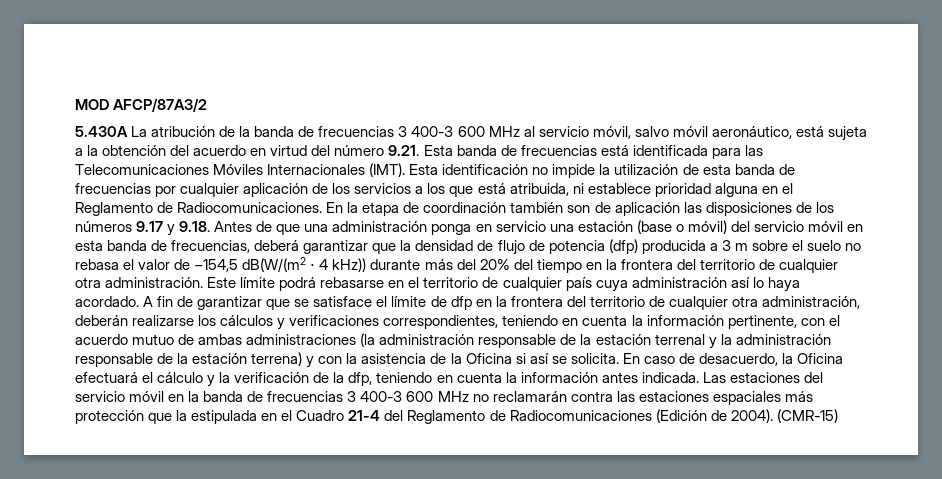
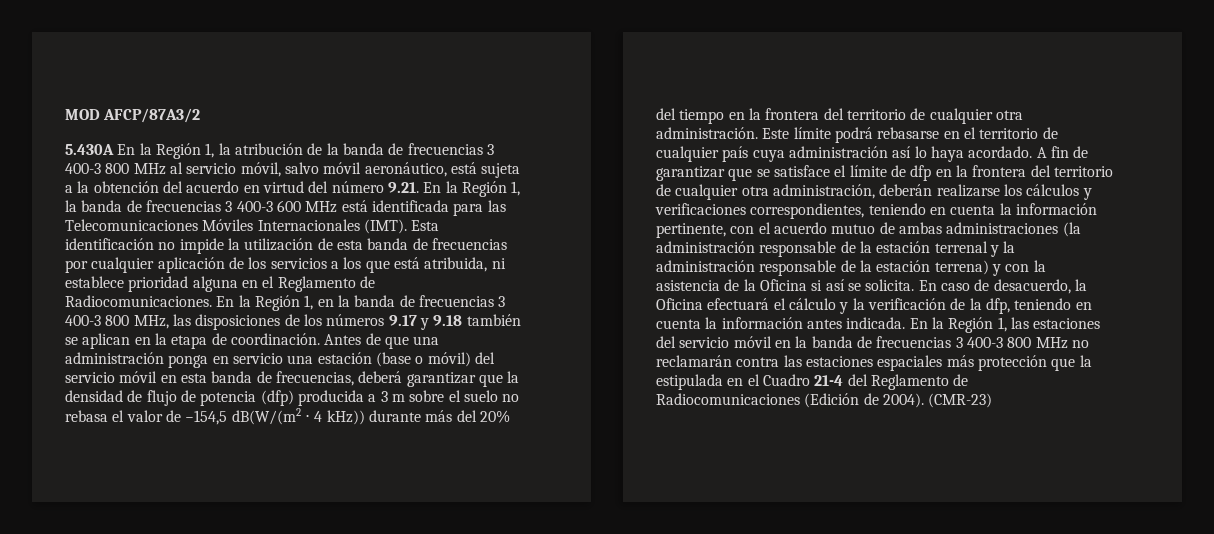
- 5.430A La atribución de la banda de frecuencias 3 400-3 600 MHz al servicio móvil, salvo móvil aeronáutico, está sujeta a la obtención del acuerdo en virtud del número 9.21. Esta banda de frecuencias está identificada para las Telecomunicaciones Móviles Internacionales (IMT).
+ 5.430A En la Región 1, la atribución de la banda de frecuencias 3 400-3 800 MHz al servicio móvil, salvo móvil aeronáutico, está sujeta a la obtención del acuerdo en virtud del número 9.21. En la Región 1, la banda de frecuencias 3 400-3 600 MHz está identificada para las Telecomunicaciones Móviles Internacionales (IMT).
- En la etapa de coordinación también son de aplicación las disposiciones de los números 9.17 y 9.18. Antes de que una administración ponga en servicio una estación (base o móvil) del servicio móvil en esta banda de frecuencias, deberá garantizar que la densidad de flujo de potencia (dfp) producida a 3 m sobre el suelo no rebasa el valor de −154,5 dB(W/(m2 ⋅ 4 kHz)) durante más del 20% del tiempo en la frontera del territorio de cualquier otra administración.
+ En la Región 1, en la banda de frecuencias 3 400-3 800 MHz, las disposiciones de los números 9.17 y 9.18 también se aplican en la etapa de coordinación. Antes de que una administración ponga en servicio una estación (base o móvil) del servicio móvil en esta banda de frecuencias, deberá garantizar que la densidad de flujo de potencia (dfp) producida a 3 m sobre el suelo no rebasa el valor de −154,5 dB(W/(m2 ⋅ 4 kHz)) durante más del 20% del tiempo en la frontera del territorio de cualquier otra administración.
- Las estaciones del servicio móvil en la banda de frecuencias 3 400-3 600 MHz no reclamarán contra las estaciones espaciales más protección que la estipulada en el Cuadro 21-4 del Reglamento de Radiocomunicaciones (Edición de 2004).
+ En la Región 1, las estaciones del servicio móvil en la banda de frecuencias 3 400-3 800 MHz no reclamarán contra las estaciones espaciales más protección que la estipulada en el Cuadro 21-4 del Reglamento de Radiocomunicaciones (Edición de 2004).
- (CMR-15)
+ (CMR-23)

